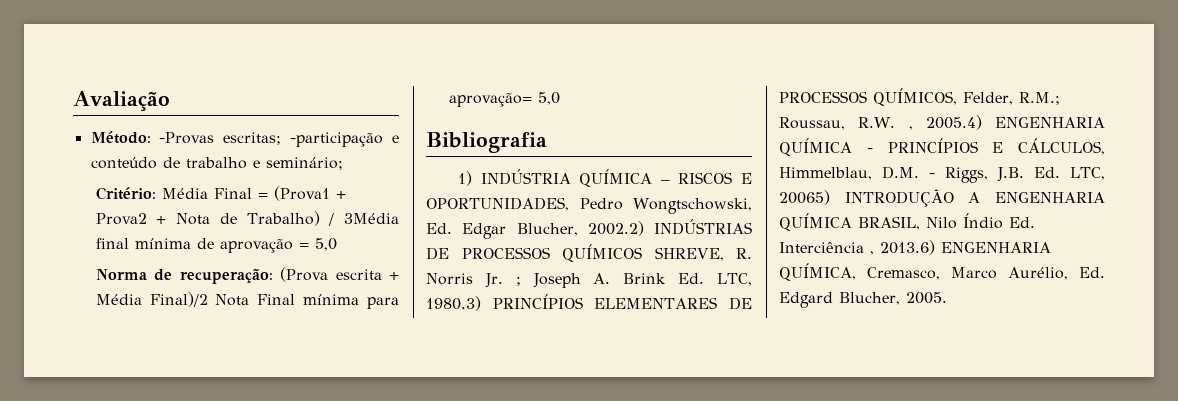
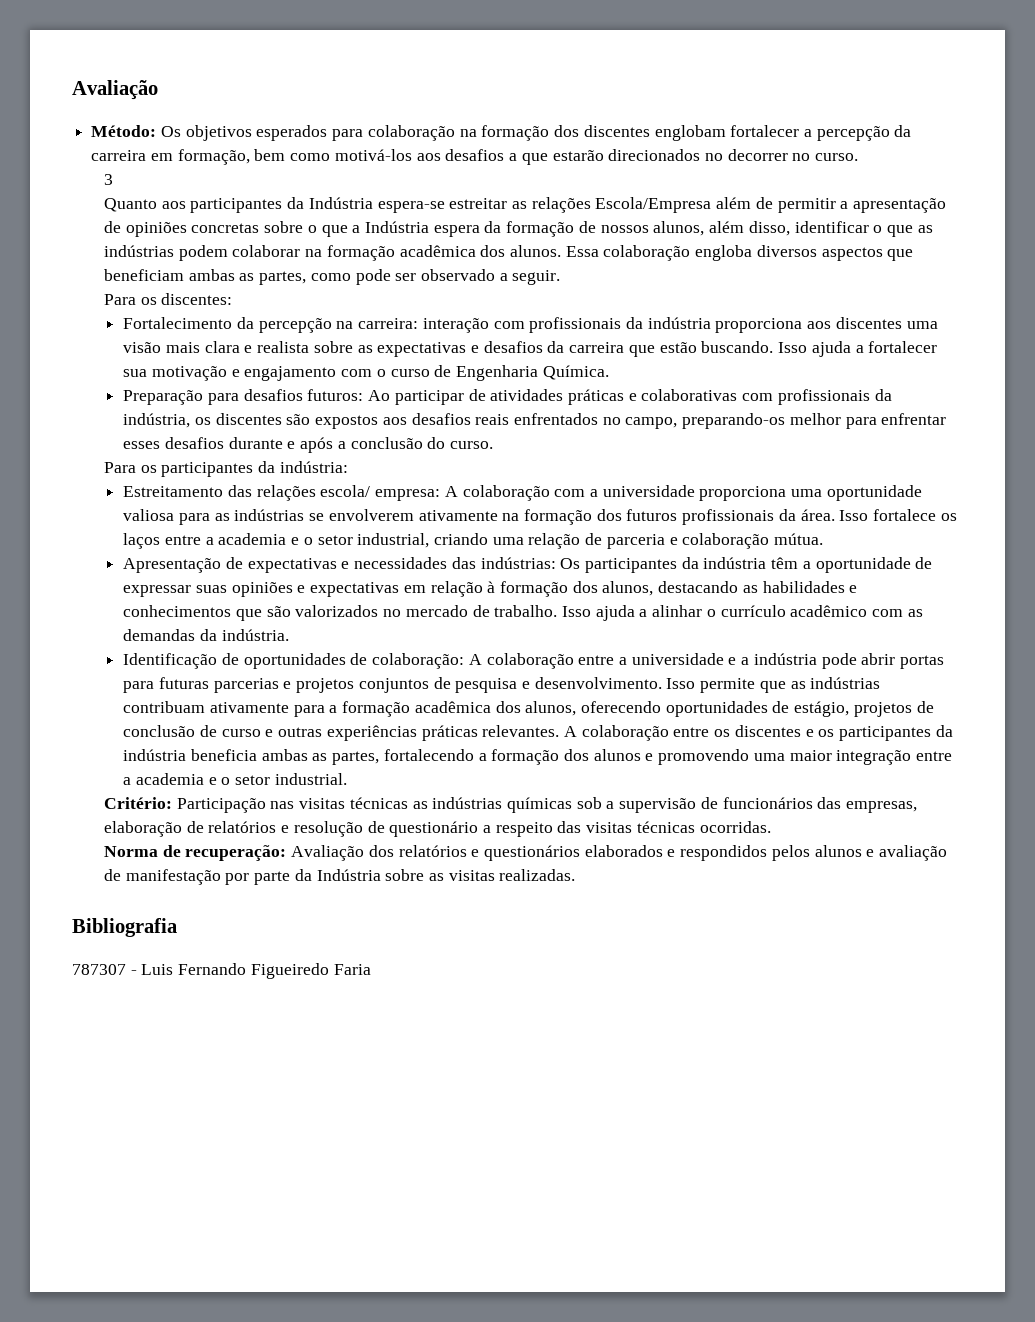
- Método: -Provas escritas; -participação e conteúdo de trabalho e seminário;
- Critério: Média Final = (Prova1 + Prova2 + Nota de Trabalho) / 3Média final mínima de aprovação = 5,0
- Norma de recuperação: (Prova escrita + Média Final)/2 Nota Final mínima para aprovação= 5,0
+ Método: Os objetivos esperados para colaboração na formação dos discentes englobam fortalecer a percepção da carreira em formação, bem como motivá-los aos desafios a que estarão direcionados no decorrer no curso.
+ 3
+ Quanto aos participantes da Indústria espera-se estreitar as relações Escola/Empresa além de permitir a apresentação de opiniões concretas sobre o que a Indústria espera da formação de nossos alunos, além disso, identificar o que as indústrias podem colaborar na formação acadêmica dos alunos. Essa colaboração engloba diversos aspectos que beneficiam ambas as partes, como pode ser observado a seguir.
+ Para os discentes:
+ Fortalecimento da percepção na carreira: interação com profissionais da indústria proporciona aos discentes uma visão mais clara e realista sobre as expectativas e desafios da carreira que estão buscando. Isso ajuda a fortalecer sua motivação e engajamento com o curso de Engenharia Química.
+ Preparação para desafios futuros: Ao participar de atividades práticas e colaborativas com profissionais da indústria, os discentes são expostos aos desafios reais enfrentados no campo, preparando-os melhor para enfrentar esses desafios durante e após a conclusão do curso.
+ Para os participantes da indústria:
+ Estreitamento das relações escola/ empresa: A colaboração com a universidade proporciona uma oportunidade valiosa para as indústrias se envolverem ativamente na formação dos futuros profissionais da área. Isso fortalece os laços entre a academia e o setor industrial, criando uma relação de parceria e colaboração mútua.
+ Apresentação de expectativas e necessidades das indústrias: Os participantes da indústria têm a oportunidade de expressar suas opiniões e expectativas em relação à formação dos alunos, destacando as habilidades e conhecimentos que são valorizados no mercado de trabalho. Isso ajuda a alinhar o currículo acadêmico com as demandas da indústria.
+ Identificação de oportunidades de colaboração: A colaboração entre a universidade e a indústria pode abrir portas para futuras parcerias e projetos conjuntos de pesquisa e desenvolvimento. Isso permite que as indústrias contribuam ativamente para a formação acadêmica dos alunos, oferecendo oportunidades de estágio, projetos de conclusão de curso e outras experiências práticas relevantes. A colaboração entre os discentes e os participantes da indústria beneficia ambas as partes, fortalecendo a formação dos alunos e promovendo uma maior integração entre a academia e o setor industrial.
+ Critério: Participação nas visitas técnicas as indústrias químicas sob a supervisão de funcionários das empresas, elaboração de relatórios e resolução de questionário a respeito das visitas técnicas ocorridas.
+ Norma de recuperação: Avaliação dos relatórios e questionários elaborados e respondidos pelos alunos e avaliação de manifestação por parte da Indústria sobre as visitas realizadas.
  Bibliografia
- 1) INDÚSTRIA QUÍMICA – RISCOS E OPORTUNIDADES, Pedro Wongtschowski, Ed. Edgar Blucher, 2002.2) INDÚSTRIAS DE PROCESSOS QUÍMICOS SHREVE, R. Norris Jr. ; Joseph A. Brink Ed. LTC, 1980.3) PRINCÍPIOS ELEMENTARES DE PROCESSOS QUÍMICOS, Felder, R.M.; Roussau, R.W. , 2005.4) ENGENHARIA QUÍMICA - PRINCÍPIOS E CÁLCULOS, Himmelblau, D.M. - Riggs, J.B. Ed. LTC, 20065) INTRODUÇÃO A ENGENHARIA QUÍMICA BRASIL, Nilo Índio Ed. Interciência , 2013.6) ENGENHARIA QUÍMICA, Cremasco, Marco Aurélio, Ed. Edgard Blucher, 2005.
+ 787307 - Luis Fernando Figueiredo Faria

